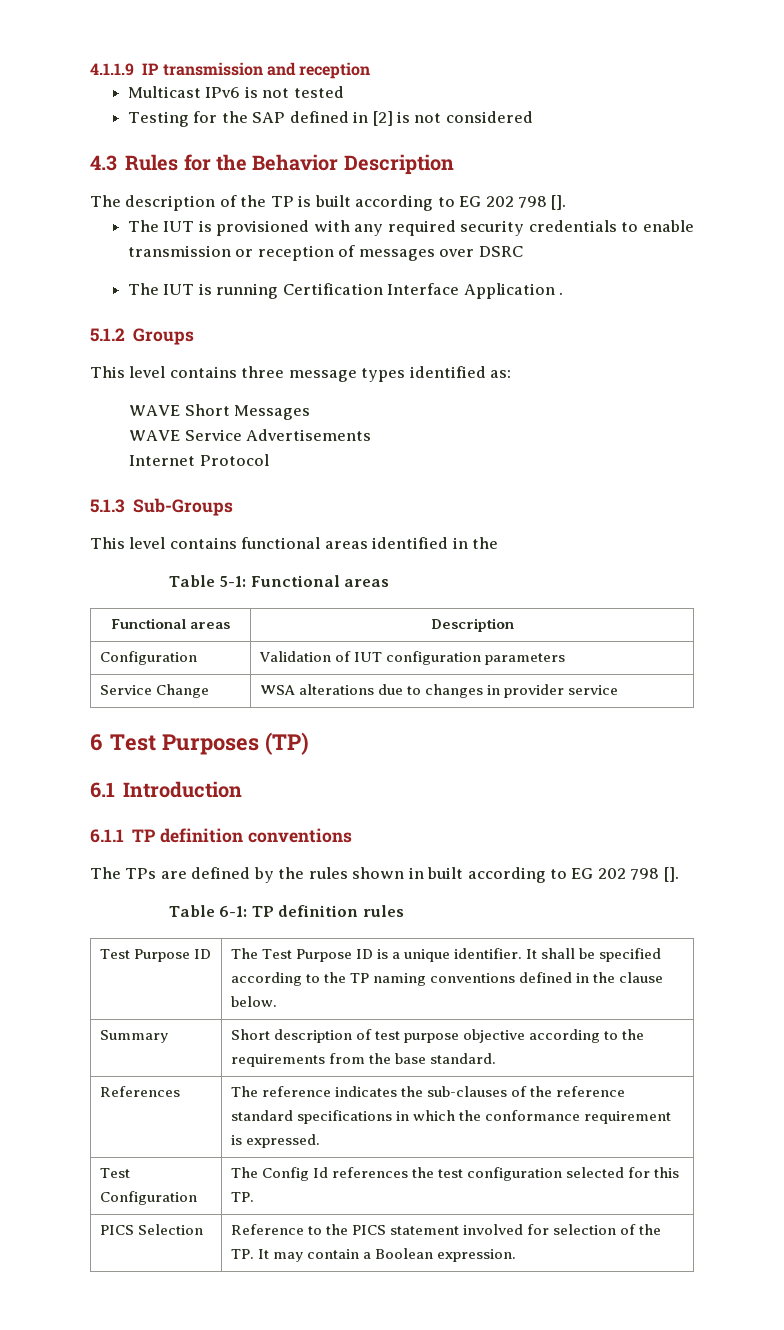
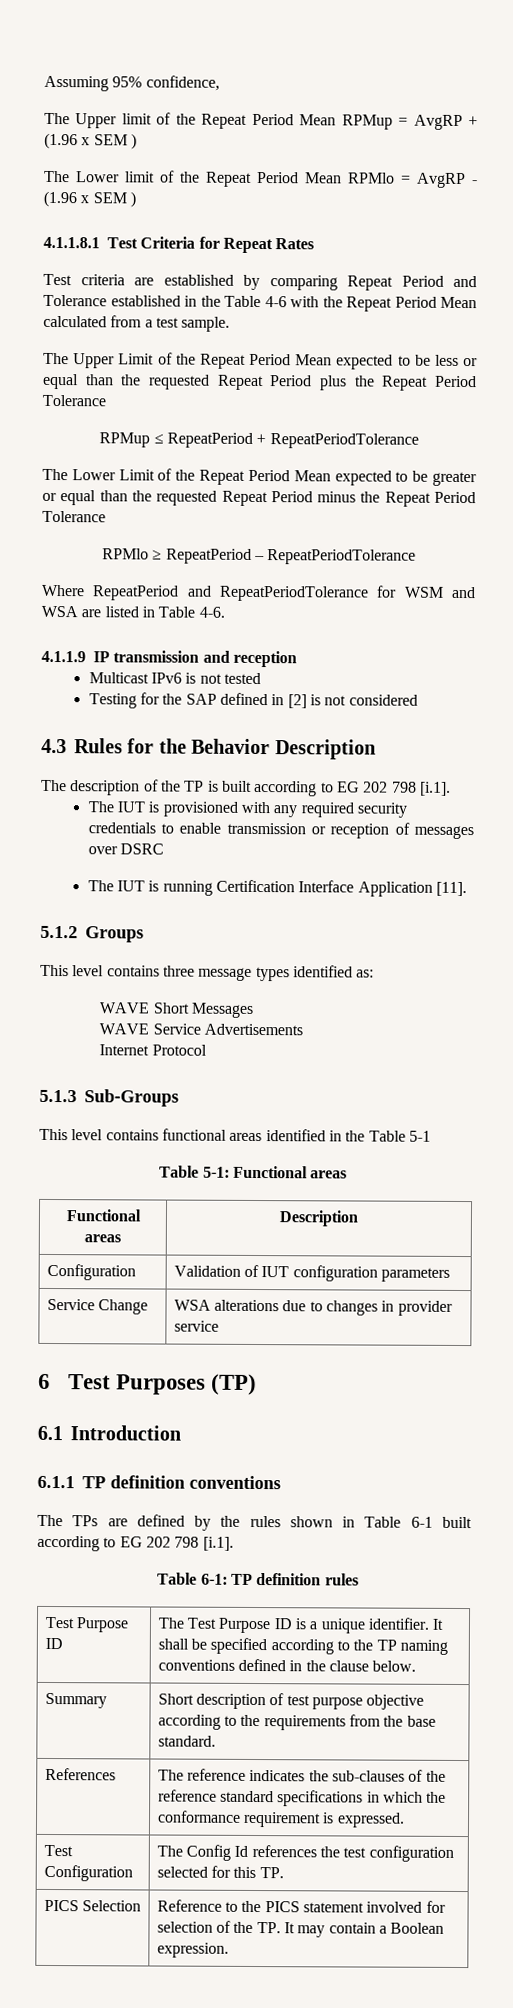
+ Assuming 95% confidence,
+ The Upper limit of the Repeat Period Mean RPMup = AvgRP + (1.96 x SEM )
+ The Lower limit of the Repeat Period Mean RPMlo = AvgRP - (1.96 x SEM )
+ 4.1.1.8.1 Test Criteria for Repeat Rates
+ Test criteria are established by comparing Repeat Period and Tolerance established in the Table 4-6 with the Repeat Period Mean calculated from a test sample.
+ The Upper Limit of the Repeat Period Mean expected to be less or equal than the requested Repeat Period plus the Repeat Period Tolerance
+ RPMup ≤ RepeatPeriod + RepeatPeriodTolerance
+ The Lower Limit of the Repeat Period Mean expected to be greater or equal than the requested Repeat Period minus the Repeat Period Tolerance
+ RPMlo ≥ RepeatPeriod – RepeatPeriodTolerance
+ Where RepeatPeriod and RepeatPeriodTolerance for WSM and WSA are listed in Table 4-6.
- The description of the TP is built according to EG 202 798 [].
+ The description of the TP is built according to EG 202 798 [i.1].
- The IUT is running Certification Interface Application .
+ The IUT is running Certification Interface Application [11].
- This level contains functional areas identified in the
+ This level contains functional areas identified in the Table 5-1
- The TPs are defined by the rules shown in built according to EG 202 798 [].
+ The TPs are defined by the rules shown in Table 6-1 built according to EG 202 798 [i.1].

